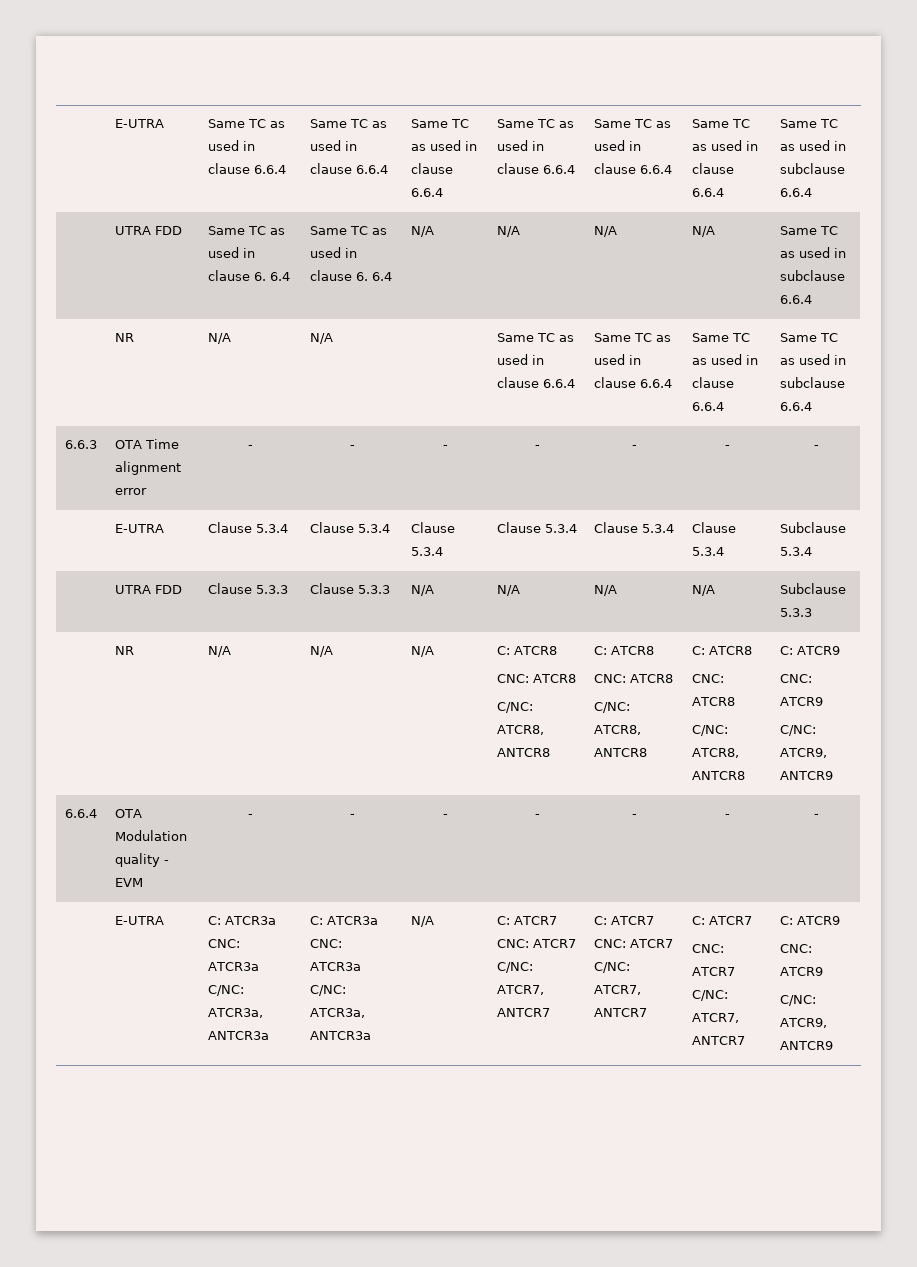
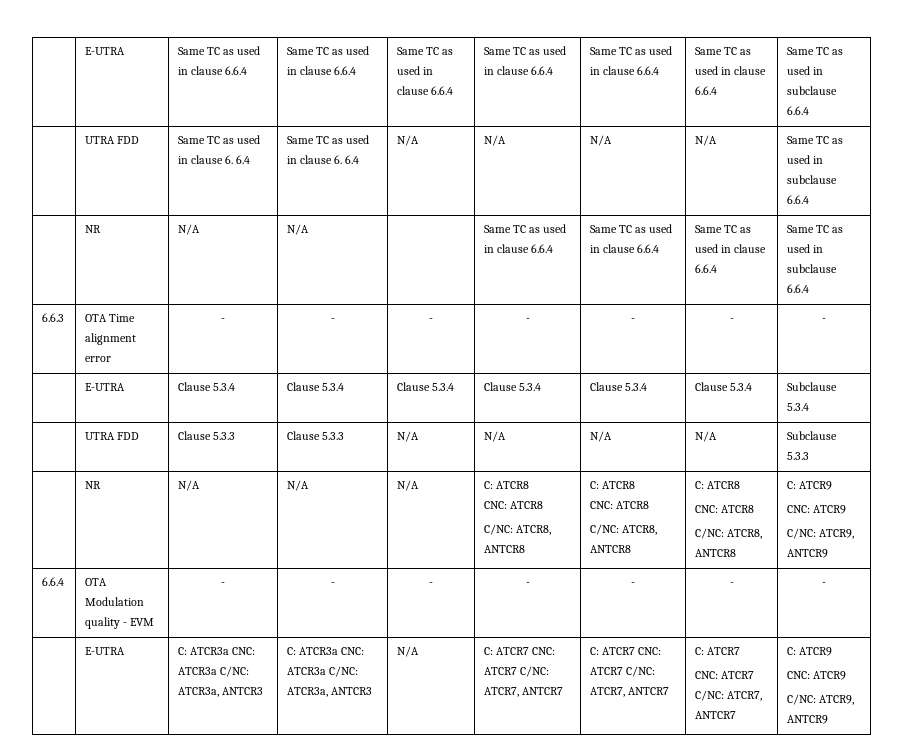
- C: ATCR3a CNC: ATCR3a C/NC: ATCR3a, ANTCR3a | C: ATCR3a CNC: ATCR3a C/NC: ATCR3a, ANTCR3a
+ C: ATCR3a CNC: ATCR3a C/NC: ATCR3a, ANTCR3 | C: ATCR3a CNC: ATCR3a C/NC: ATCR3a, ANTCR3

